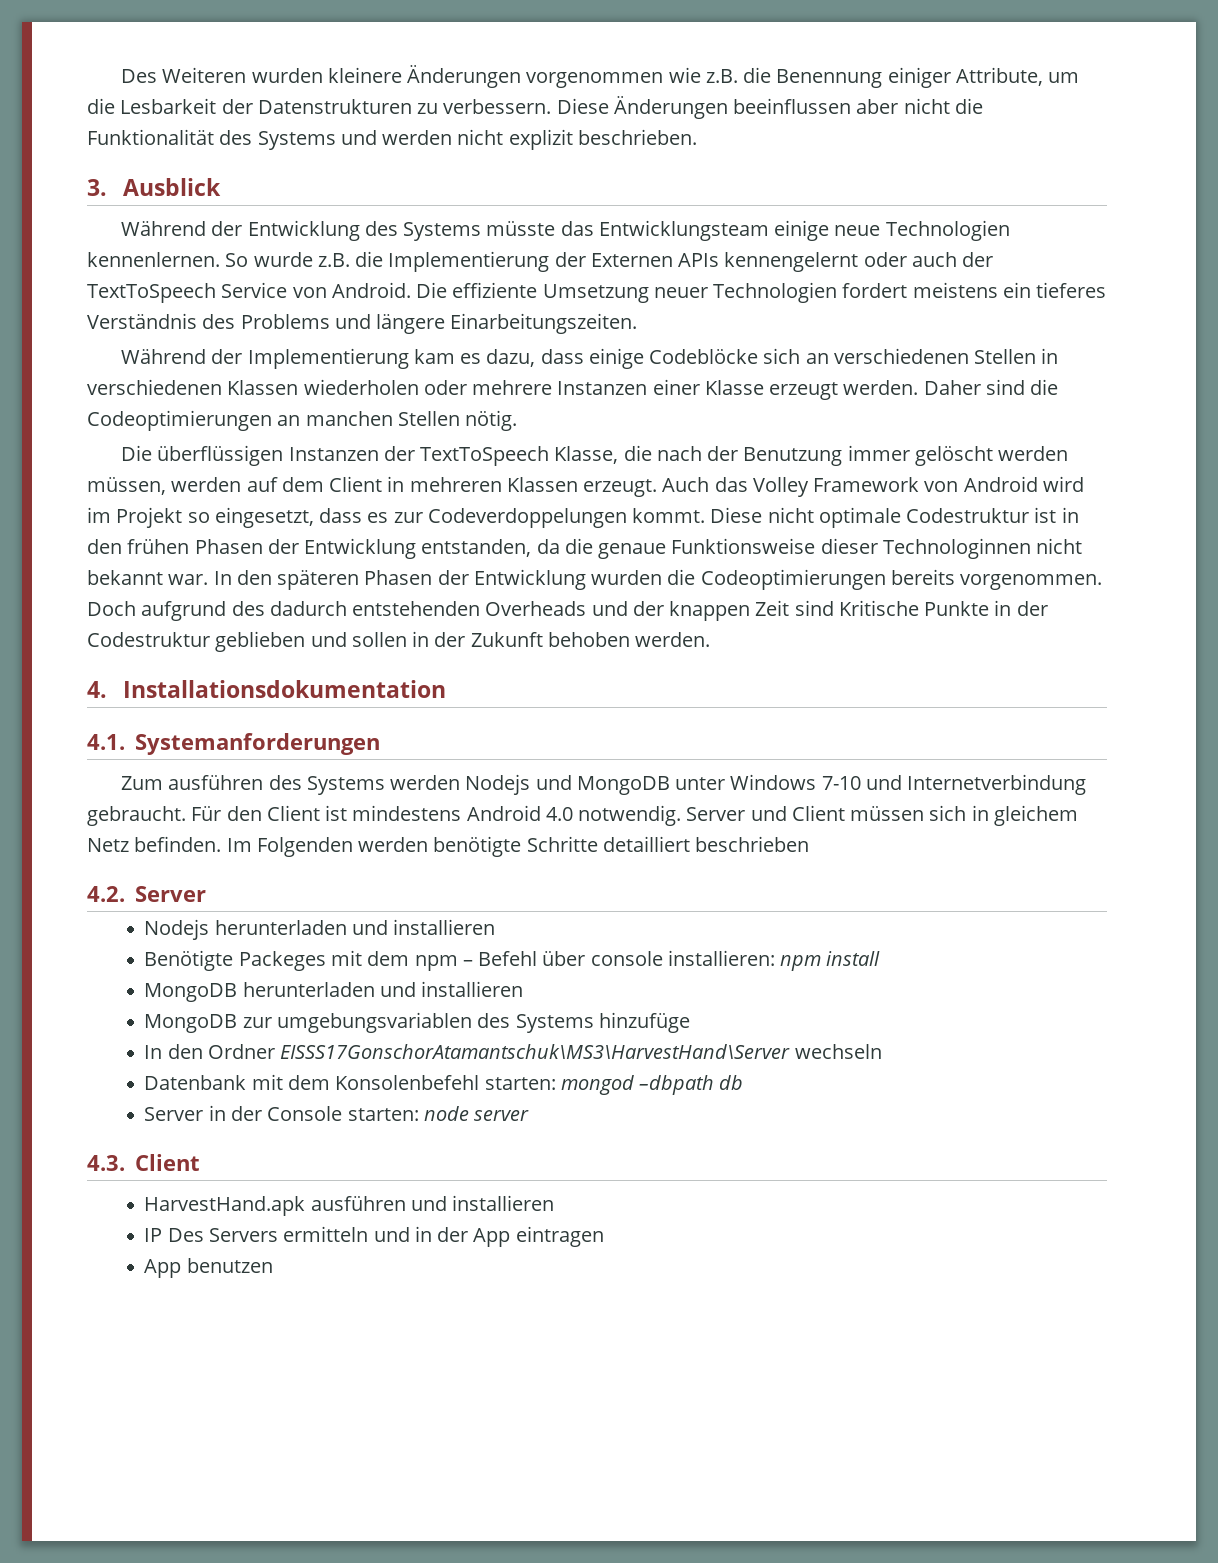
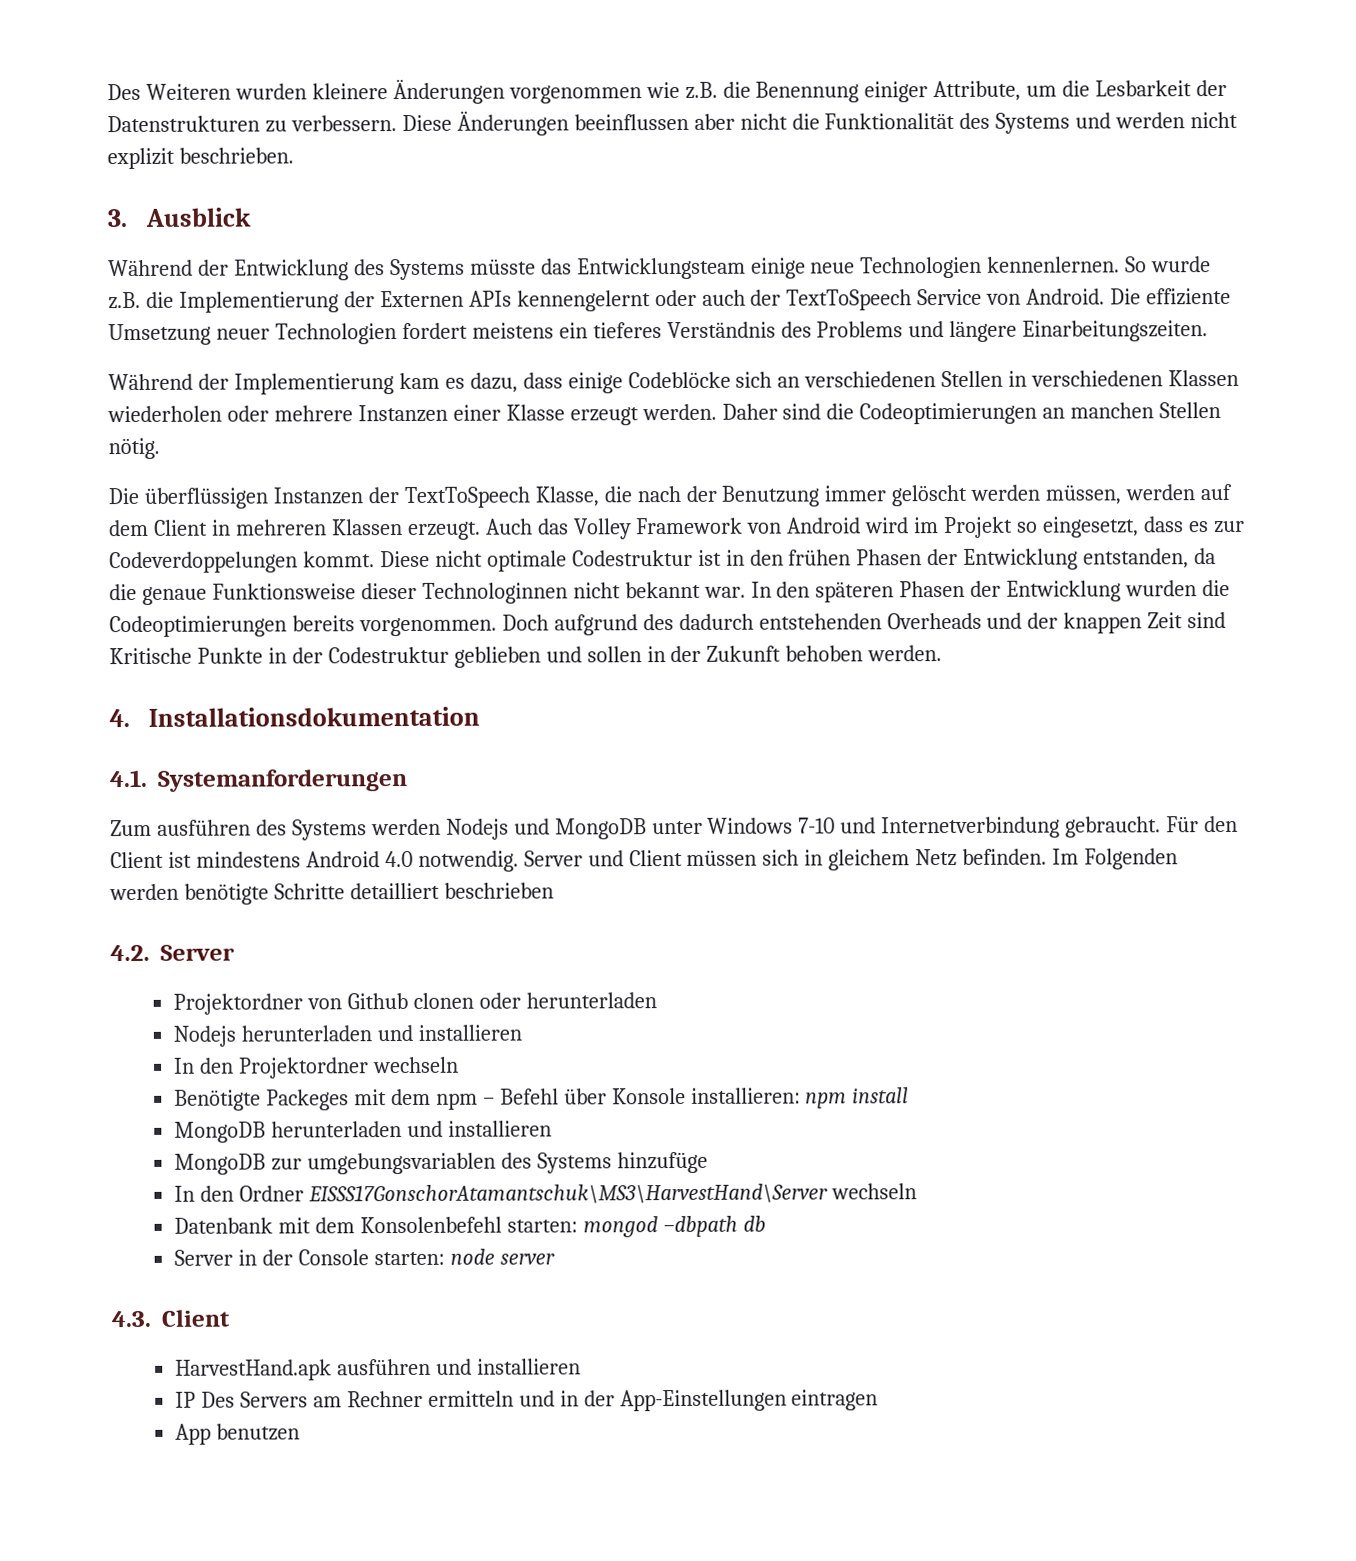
+ Projektordner von Github clonen oder herunterladen
+ In den Projektordner wechseln
- Benötigte Packeges mit dem npm – Befehl über console installieren: npm install
+ Benötigte Packeges mit dem npm – Befehl über Konsole installieren: npm install
- IP Des Servers ermitteln und in der App eintragen
+ IP Des Servers am Rechner ermitteln und in der App-Einstellungen eintragen

